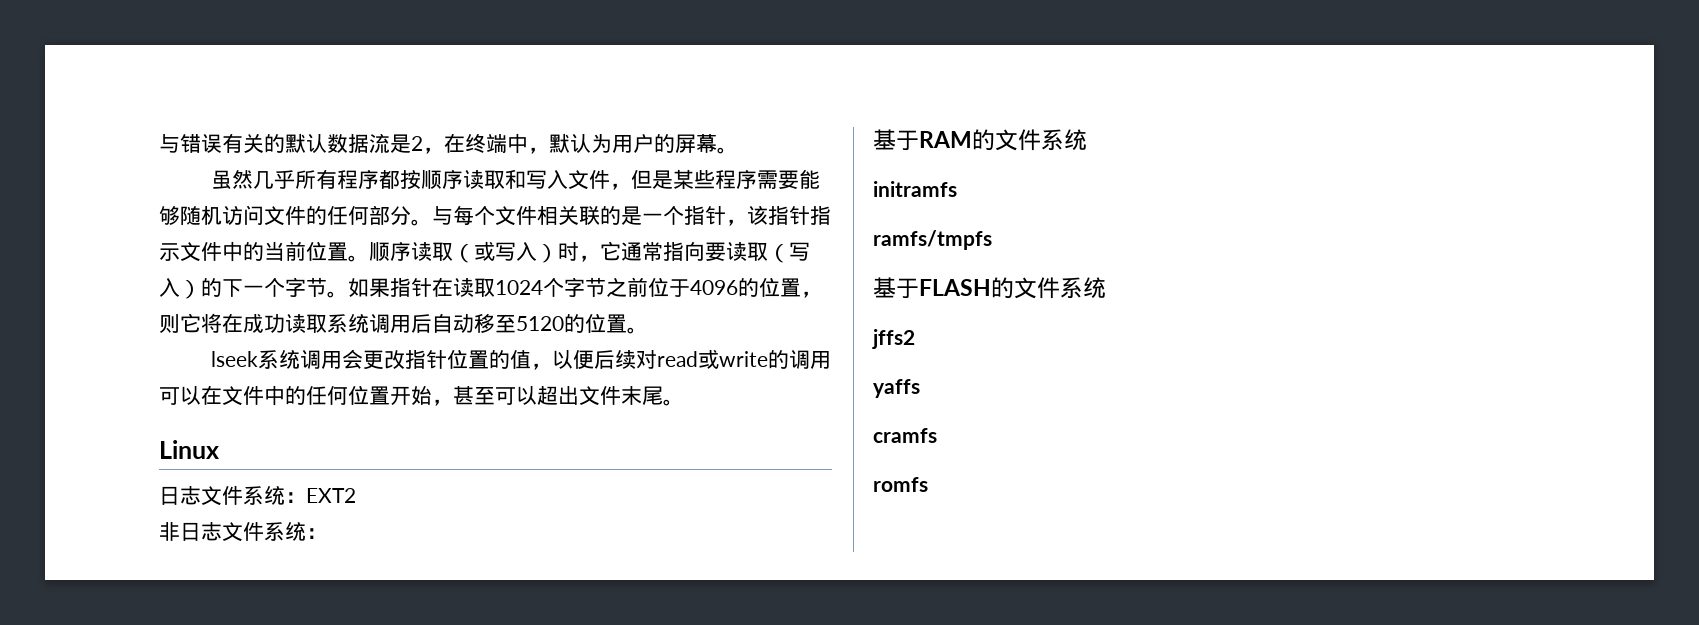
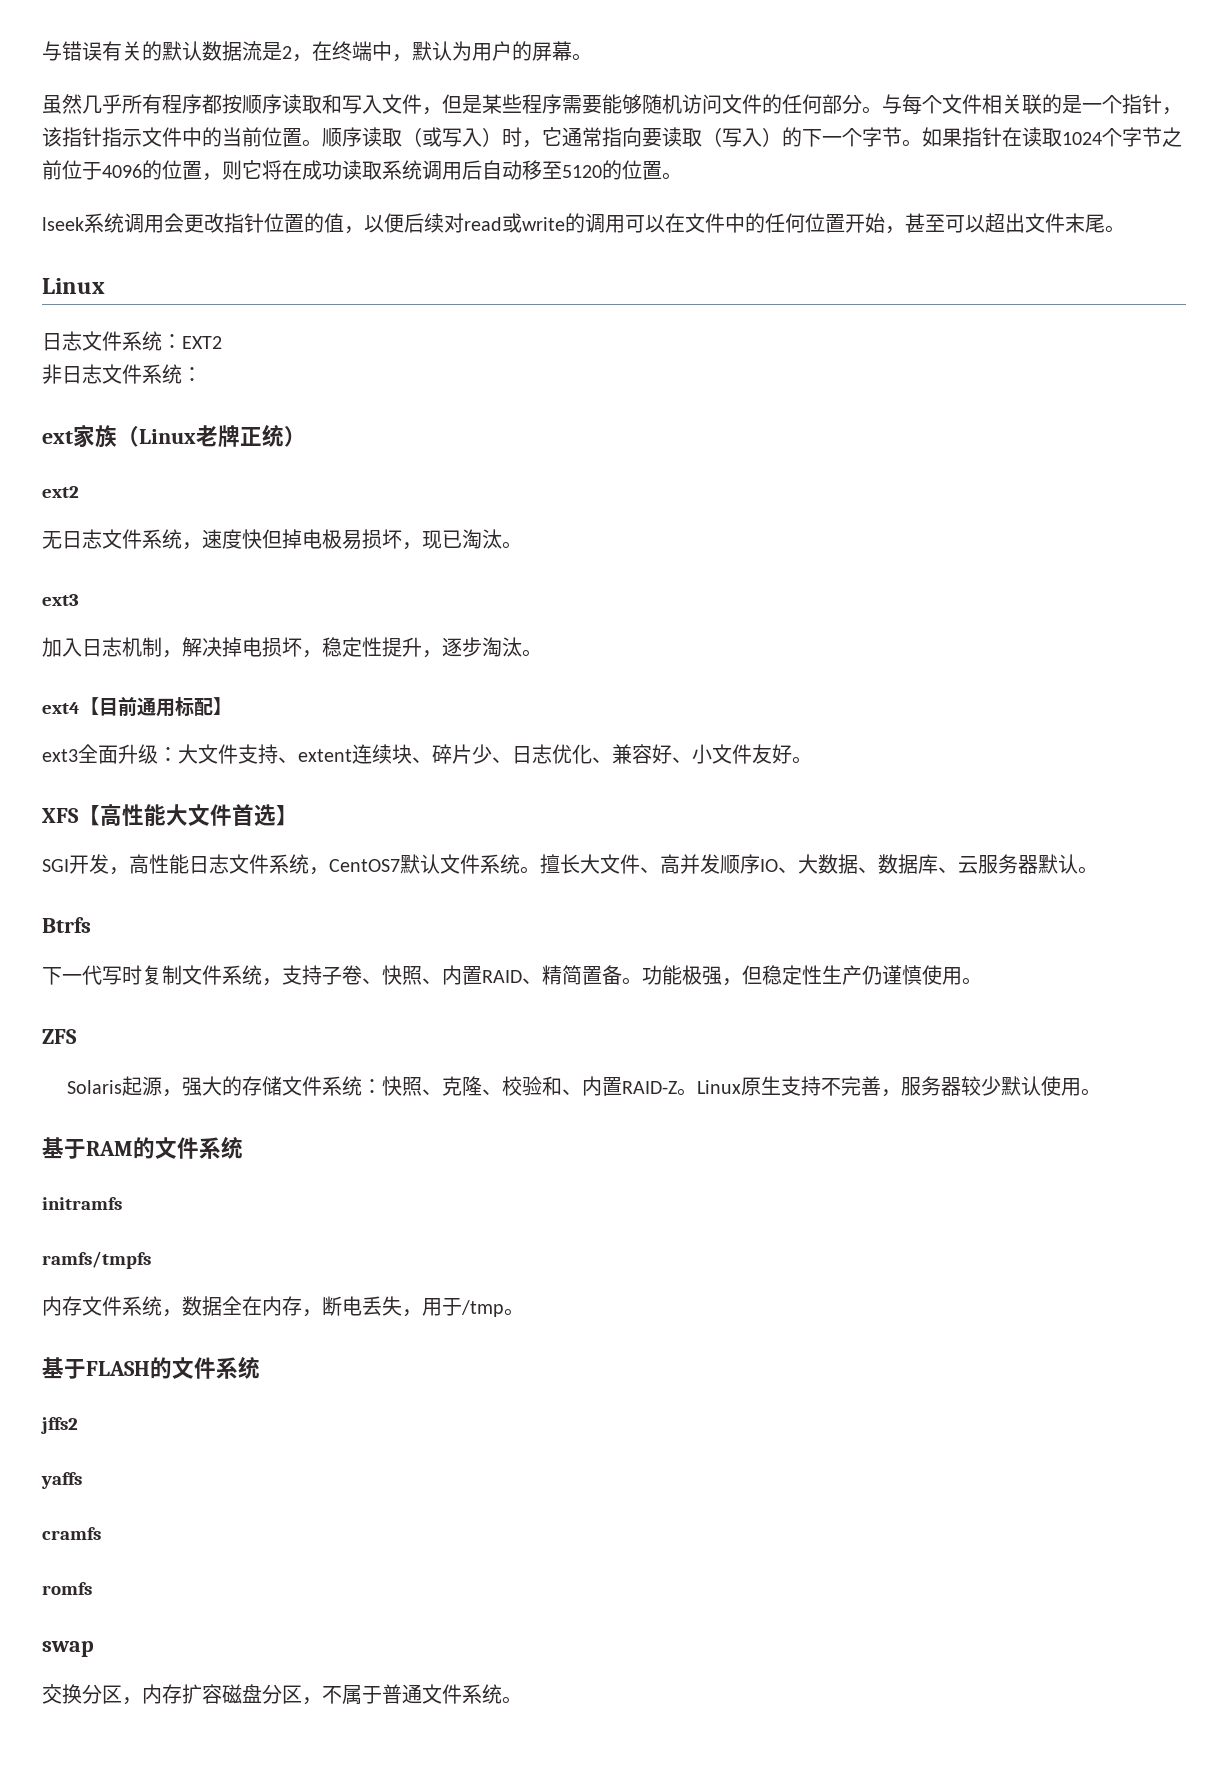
+ ext家族（Linux老牌正统）
+ ext2
+ 无日志文件系统，速度快但掉电极易损坏，现已淘汰。
+ ext3
+ 加入日志机制，解决掉电损坏，稳定性提升，逐步淘汰。
+ ext4【目前通用标配】
+ ext3全面升级：大文件支持、extent连续块、碎片少、日志优化、兼容好、小文件友好。
+ XFS【高性能大文件首选】
+ SGI开发，高性能日志文件系统，CentOS7默认文件系统。擅长大文件、高并发顺序IO、大数据、数据库、云服务器默认。
+ Btrfs
+ 下一代写时复制文件系统，支持子卷、快照、内置RAID、精简置备。功能极强，但稳定性生产仍谨慎使用。
+ ZFS
+ Solaris起源，强大的存储文件系统：快照、克隆、校验和、内置RAID-Z。Linux原生支持不完善，服务器较少默认使用。
+ 内存文件系统，数据全在内存，断电丢失，用于/tmp。
+ swap
+ 交换分区，内存扩容磁盘分区，不属于普通文件系统。

